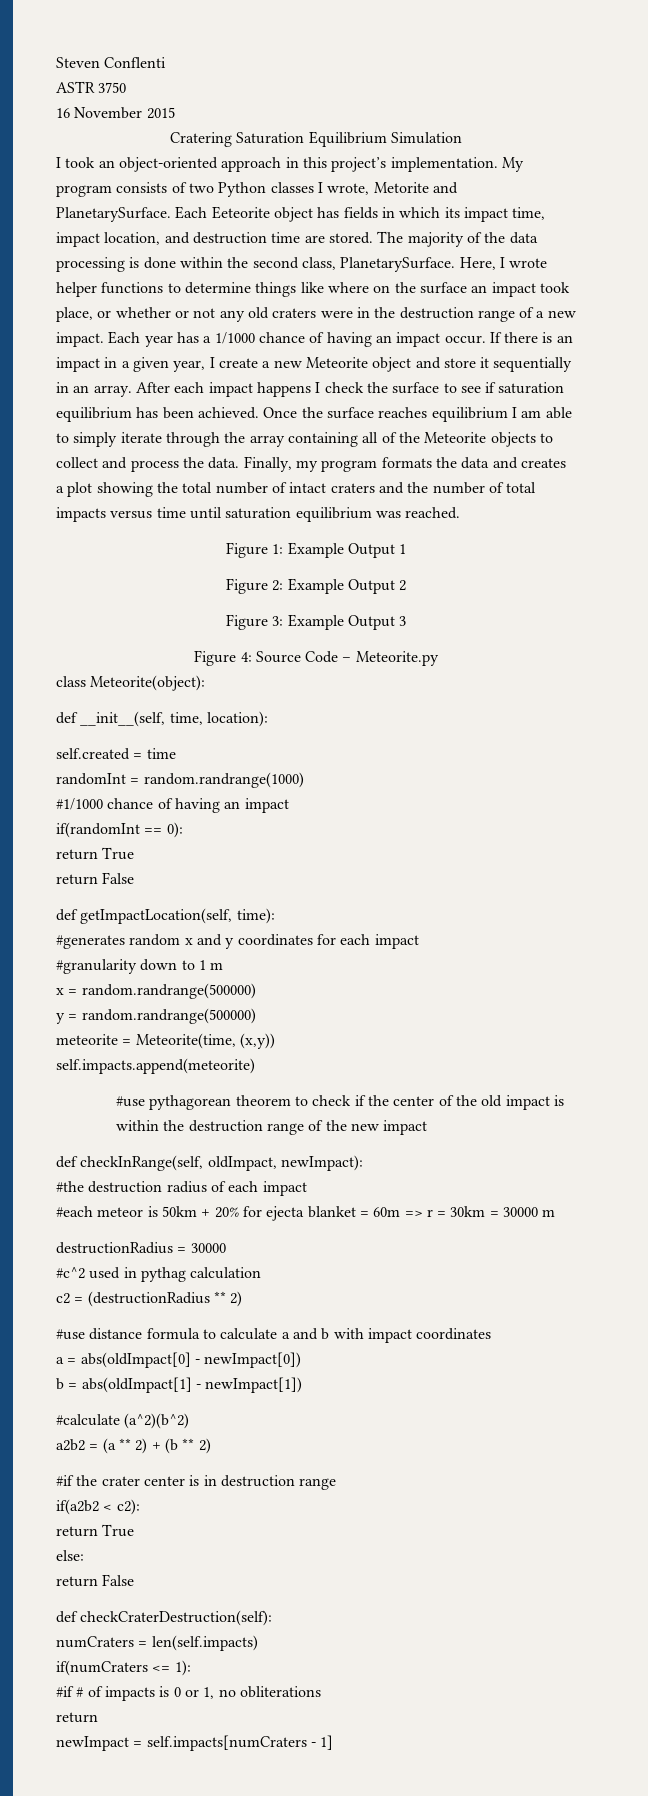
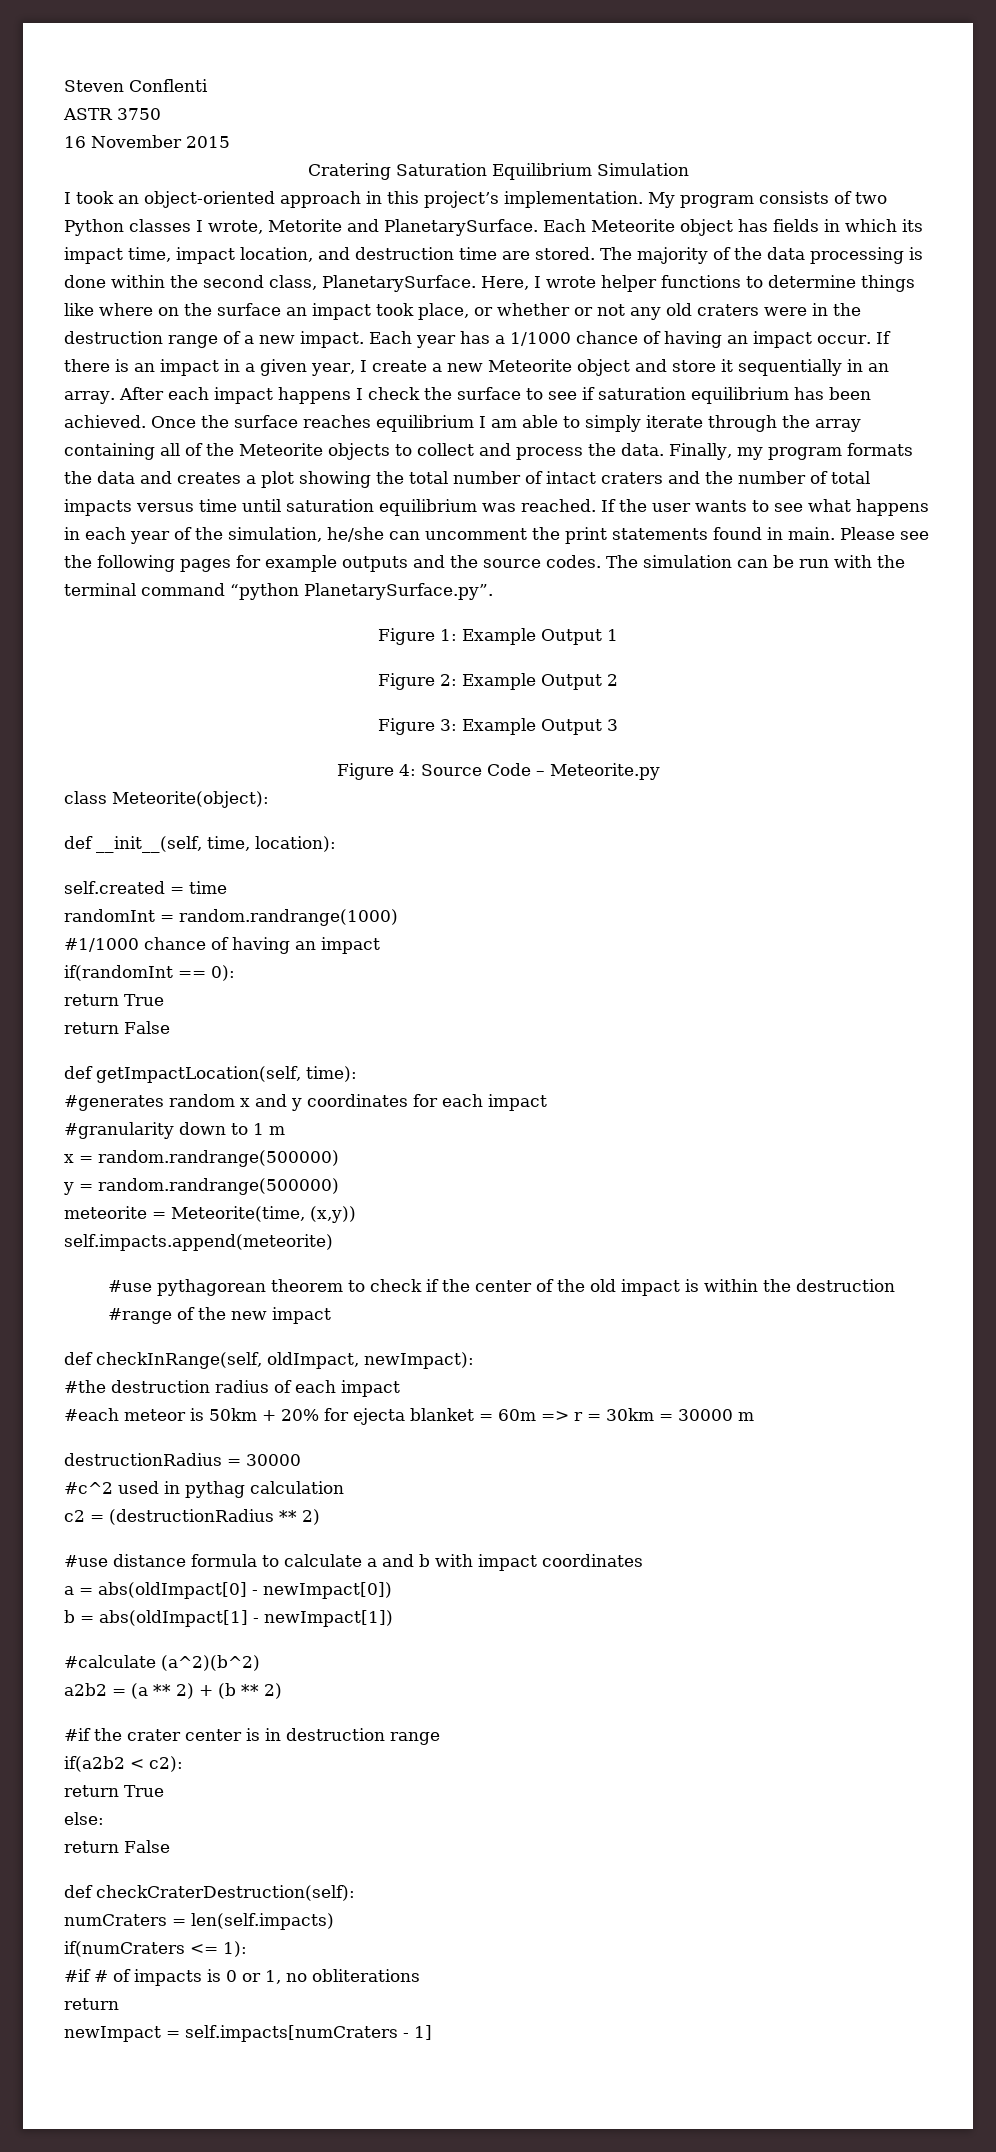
- Each Eeteorite object has fields in which its impact time, impact location, and destruction time are stored.
+ Each Meteorite object has fields in which its impact time, impact location, and destruction time are stored.
+ If the user wants to see what happens in each year of the simulation, he/she can uncomment the print statements found in main. Please see the following pages for example outputs and the source codes. The simulation can be run with the terminal command “python PlanetarySurface.py”.
- #use pythagorean theorem to check if the center of the old impact is within the destruction range of the new impact
+ #use pythagorean theorem to check if the center of the old impact is within the destruction #range of the new impact

